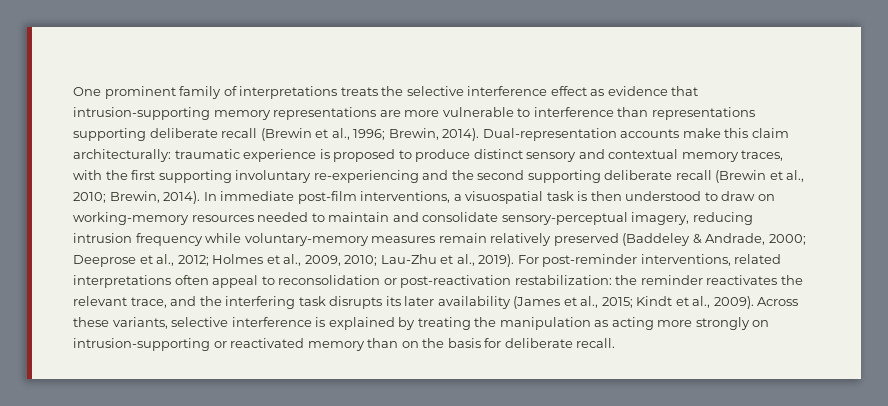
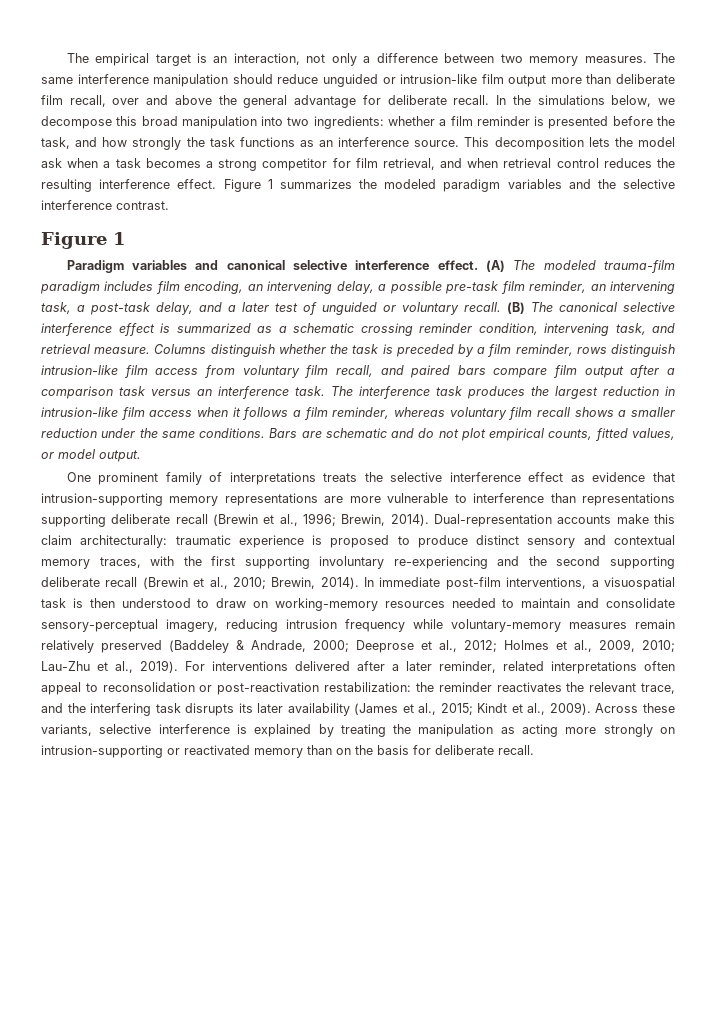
+ The empirical target is an interaction, not only a difference between two memory measures. The same interference manipulation should reduce unguided or intrusion-like film output more than deliberate film recall, over and above the general advantage for deliberate recall. In the simulations below, we decompose this broad manipulation into two ingredients: whether a film reminder is presented before the task, and how strongly the task functions as an interference source. This decomposition lets the model ask when a task becomes a strong competitor for film retrieval, and when retrieval control reduces the resulting interference effect. Figure 1 summarizes the modeled paradigm variables and the selective interference contrast.
+ Figure 1
+ Paradigm variables and canonical selective interference effect. (A) The modeled trauma-film paradigm includes film encoding, an intervening delay, a possible pre-task film reminder, an intervening task, a post-task delay, and a later test of unguided or voluntary recall. (B) The canonical selective interference effect is summarized as a schematic crossing reminder condition, intervening task, and retrieval measure. Columns distinguish whether the task is preceded by a film reminder, rows distinguish intrusion-like film access from voluntary film recall, and paired bars compare film output after a comparison task versus an interference task. The interference task produces the largest reduction in intrusion-like film access when it follows a film reminder, whereas voluntary film recall shows a smaller reduction under the same conditions. Bars are schematic and do not plot empirical counts, fitted values, or model output.
- For post-reminder interventions, related interpretations often appeal to reconsolidation or post-reactivation restabilization: the reminder reactivates the relevant trace, and the interfering task disrupts its later availability (James et al., 2015; Kindt et al., 2009).
+ For interventions delivered after a later reminder, related interpretations often appeal to reconsolidation or post-reactivation restabilization: the reminder reactivates the relevant trace, and the interfering task disrupts its later availability (James et al., 2015; Kindt et al., 2009).

